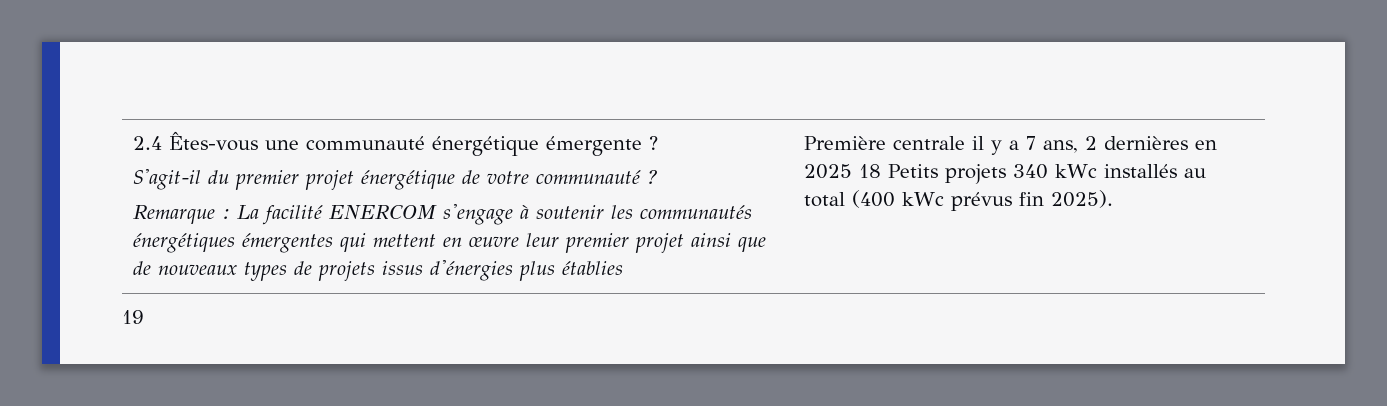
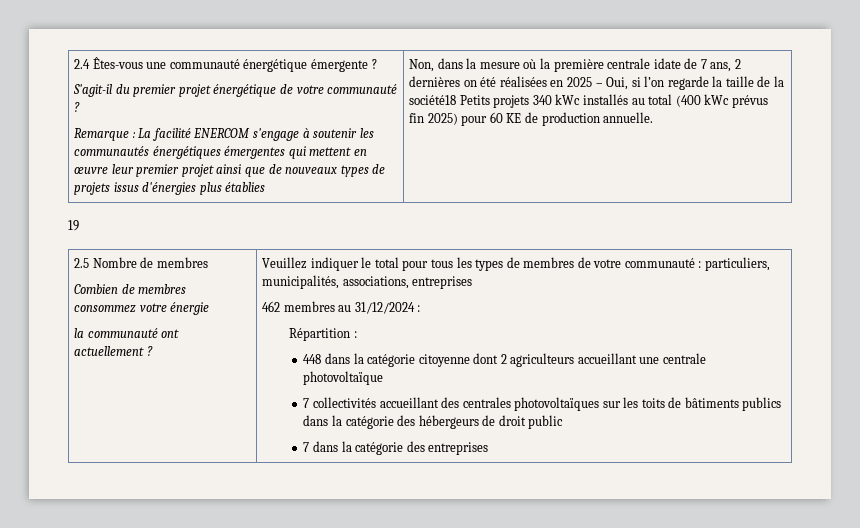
- Première centrale il y a 7 ans, 2 dernières en 2025 18 Petits projets 340 kWc installés au total (400 kWc prévus fin 2025).
+ Non, dans la mesure où la première centrale idate de 7 ans, 2 dernières on été réalisées en 2025 – Oui, si l’on regarde la taille de la société18 Petits projets 340 kWc installés au total (400 kWc prévus fin 2025) pour 60 KE de production annuelle.
  19
+ 2.5 Nombre de membres
+ Combien de membres consommez votre énergie
+ la communauté ont actuellement ? | Veuillez indiquer le total pour tous les types de membres de votre communauté : particuliers, municipalités, associations, entreprises
+ 462 membres au 31/12/2024 :
+ Répartition :
+ 448 dans la catégorie citoyenne dont 2 agriculteurs accueillant une centrale photovoltaïque
+ 7 collectivités accueillant des centrales photovoltaïques sur les toits de bâtiments publics dans la catégorie des hébergeurs de droit public
+ 7 dans la catégorie des entreprises

